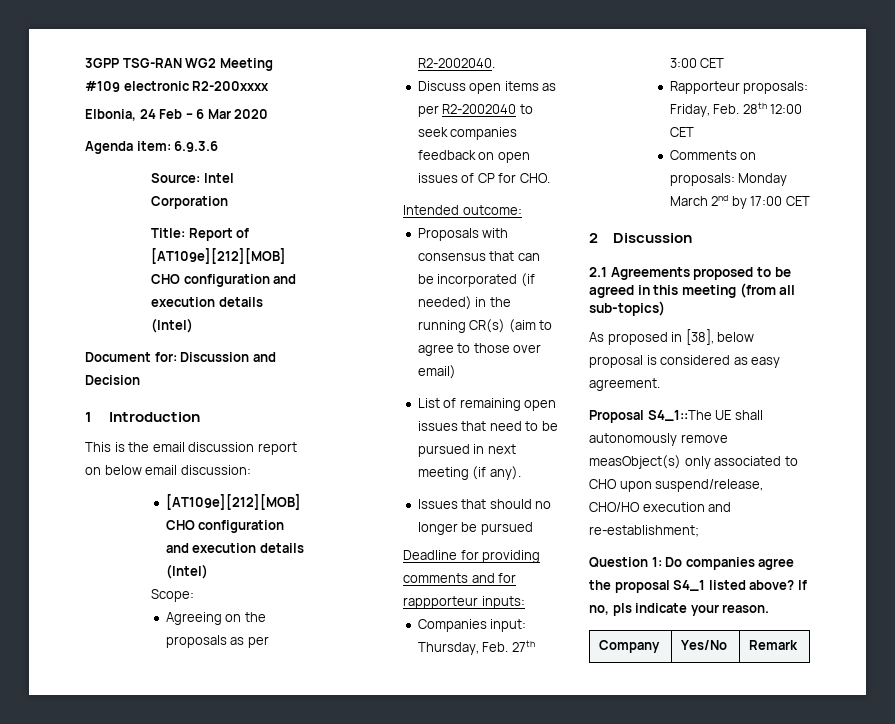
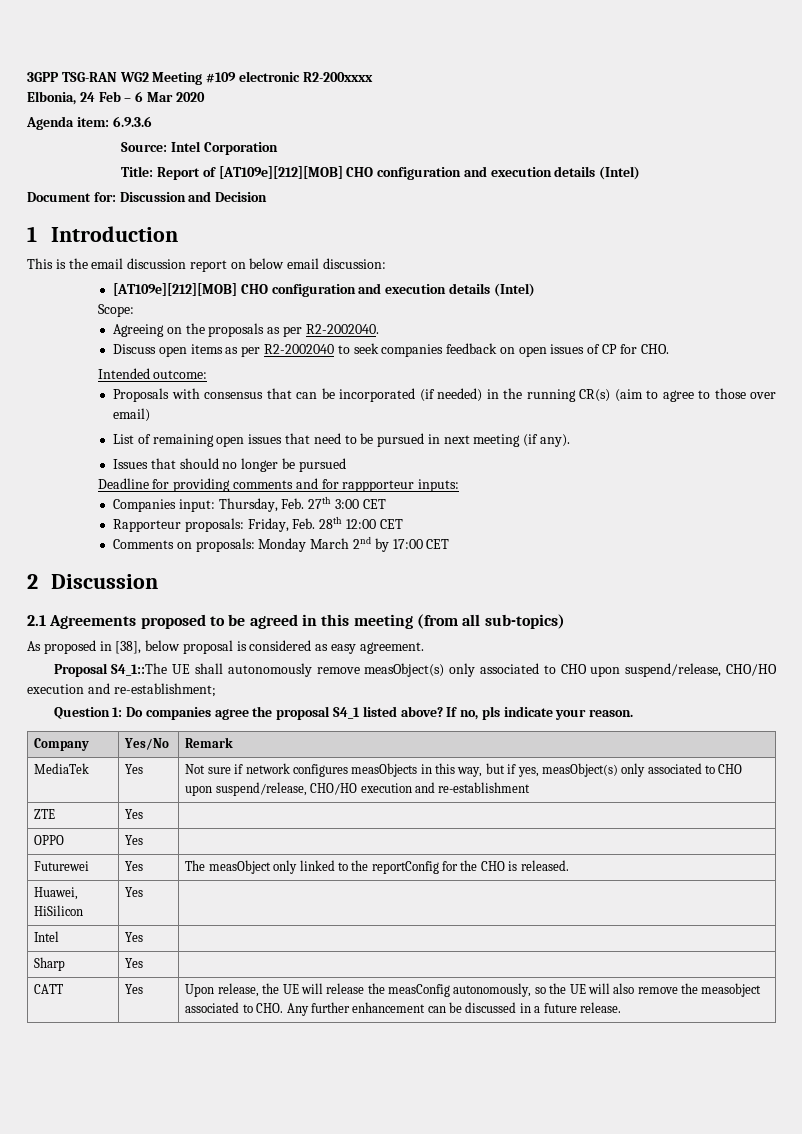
+ MediaTek | Yes | Not sure if network configures measObjects in this way, but if yes, measObject(s) only associated to CHO upon suspend/release, CHO/HO execution and re-establishment
+ ZTE | Yes |
+ OPPO | Yes |
+ Futurewei | Yes | The measObject only linked to the reportConfig for the CHO is released.
+ Huawei, HiSilicon | Yes |
+ Intel | Yes |
+ Sharp | Yes |
+ CATT | Yes | Upon release, the UE will release the measConfig autonomously, so the UE will also remove the measobject associated to CHO. Any further enhancement can be discussed in a future release.

